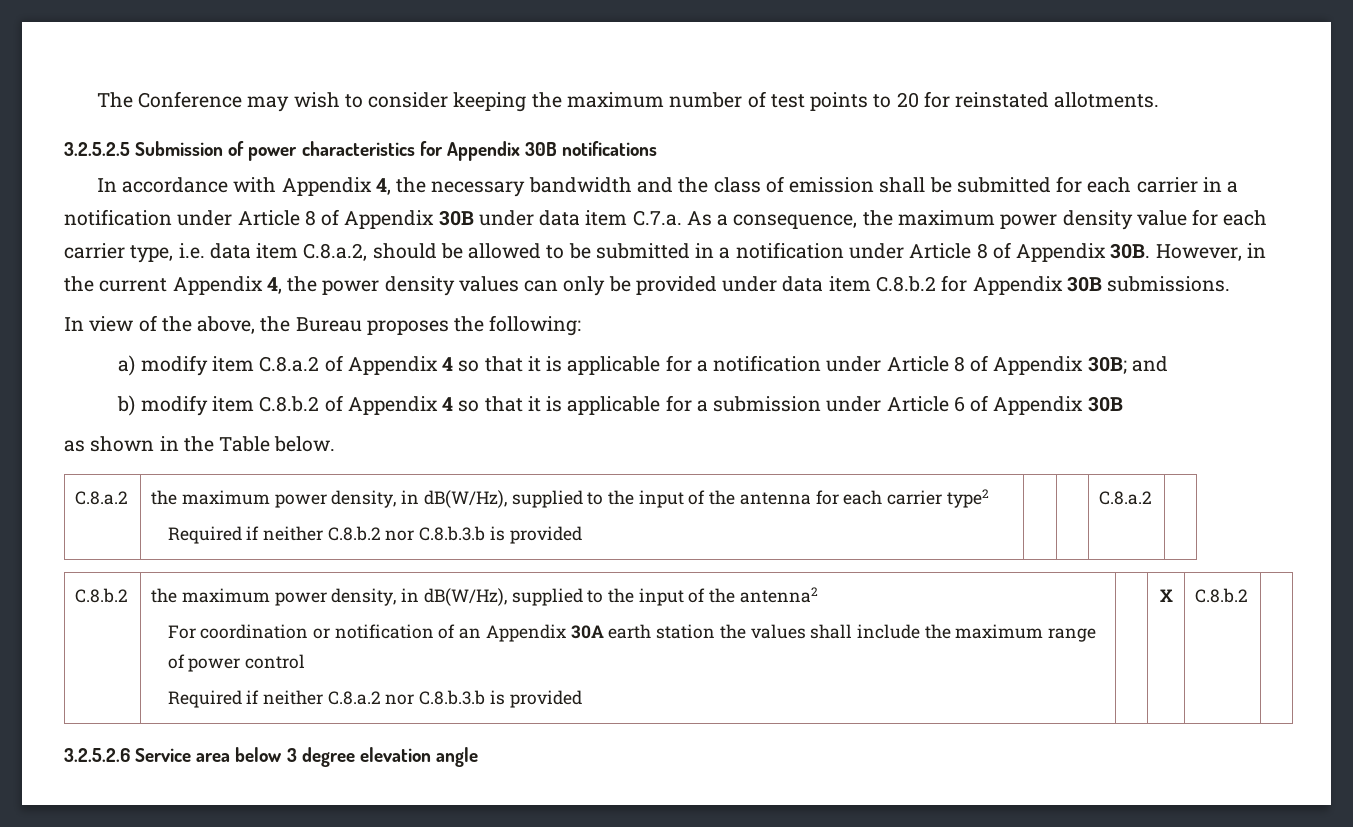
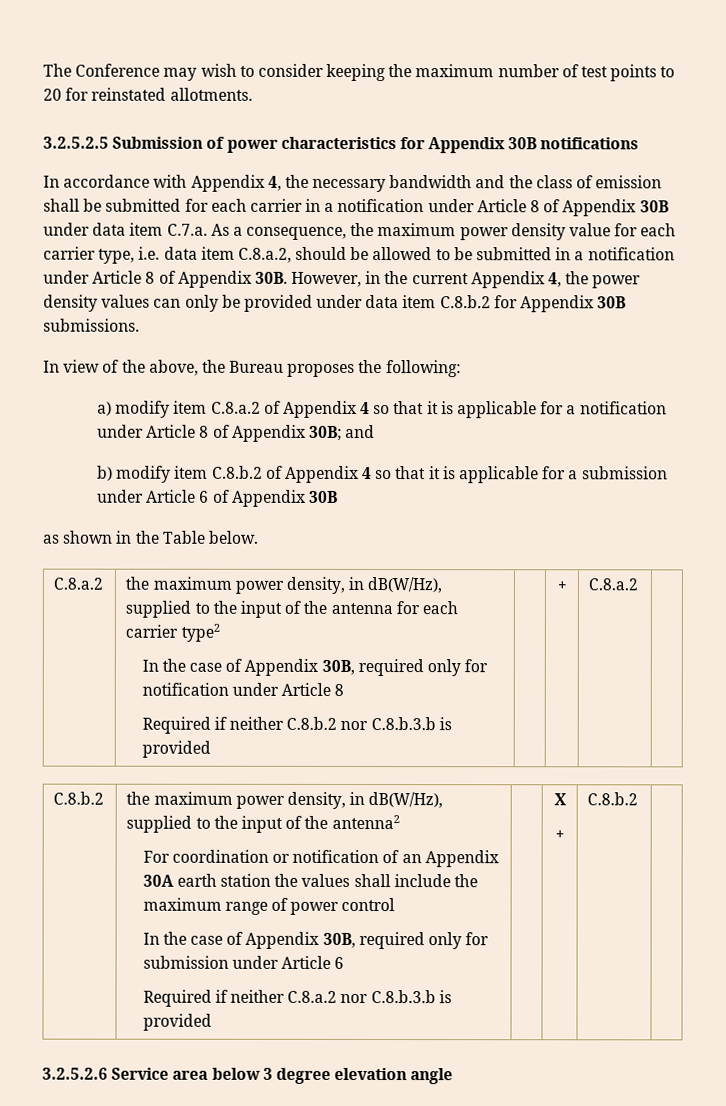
+ In the case of Appendix 30B, required only for notification under Article 8
- Required if neither C.8.b.2 nor C.8.b.3.b is provided
+ Required if neither C.8.b.2 nor C.8.b.3.b is provided | | +
+ In the case of Appendix 30B, required only for submission under Article 6
  X
+ +

